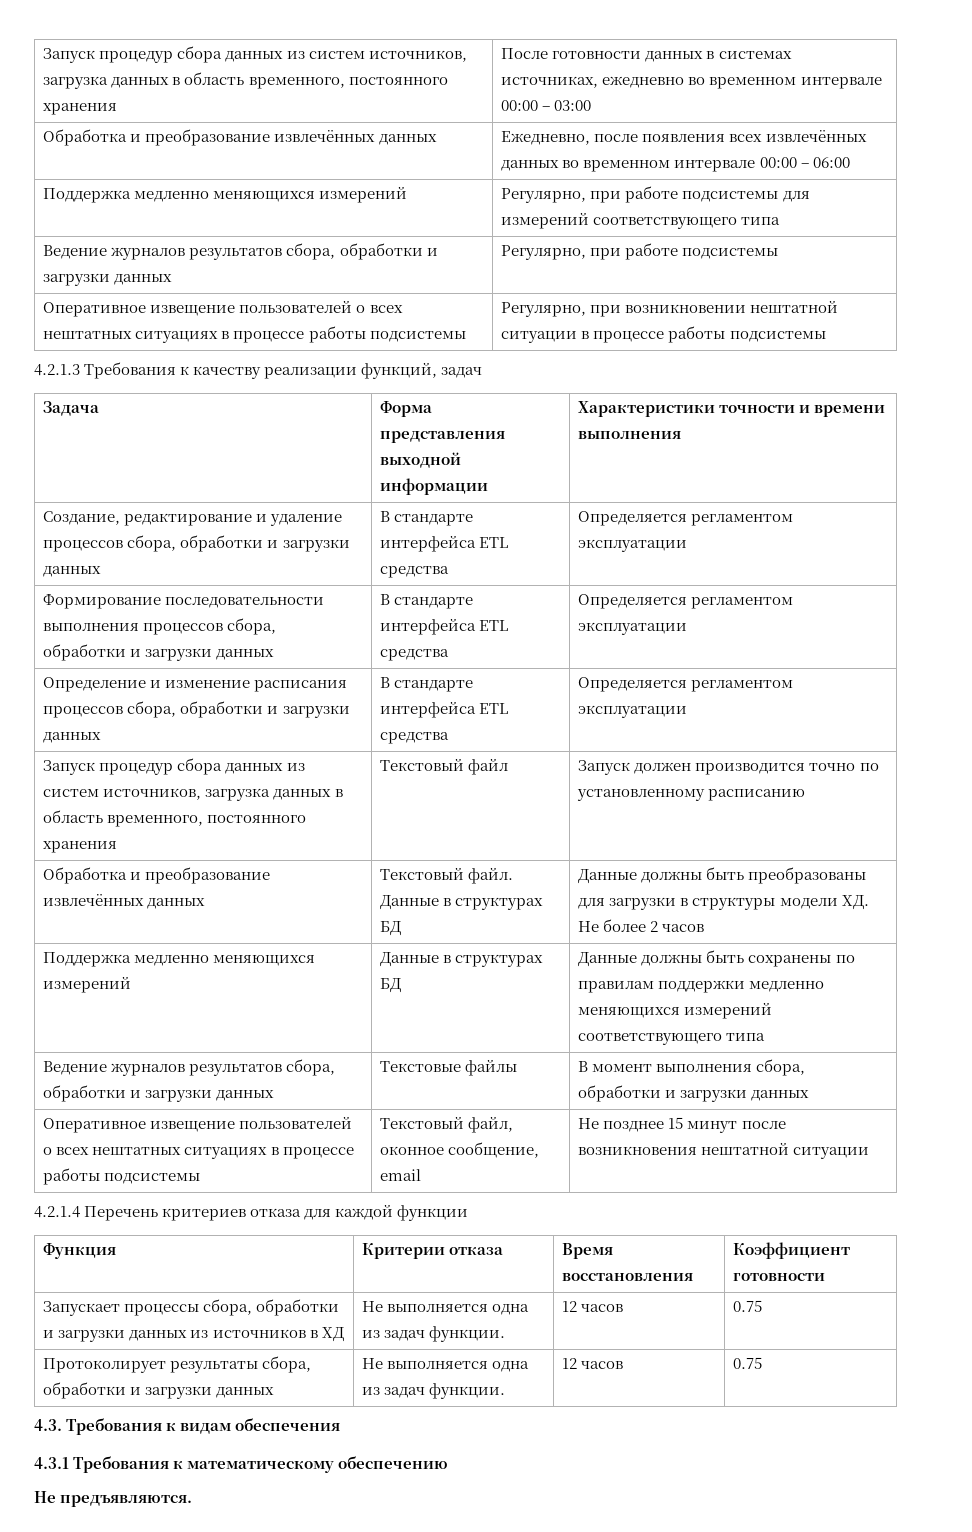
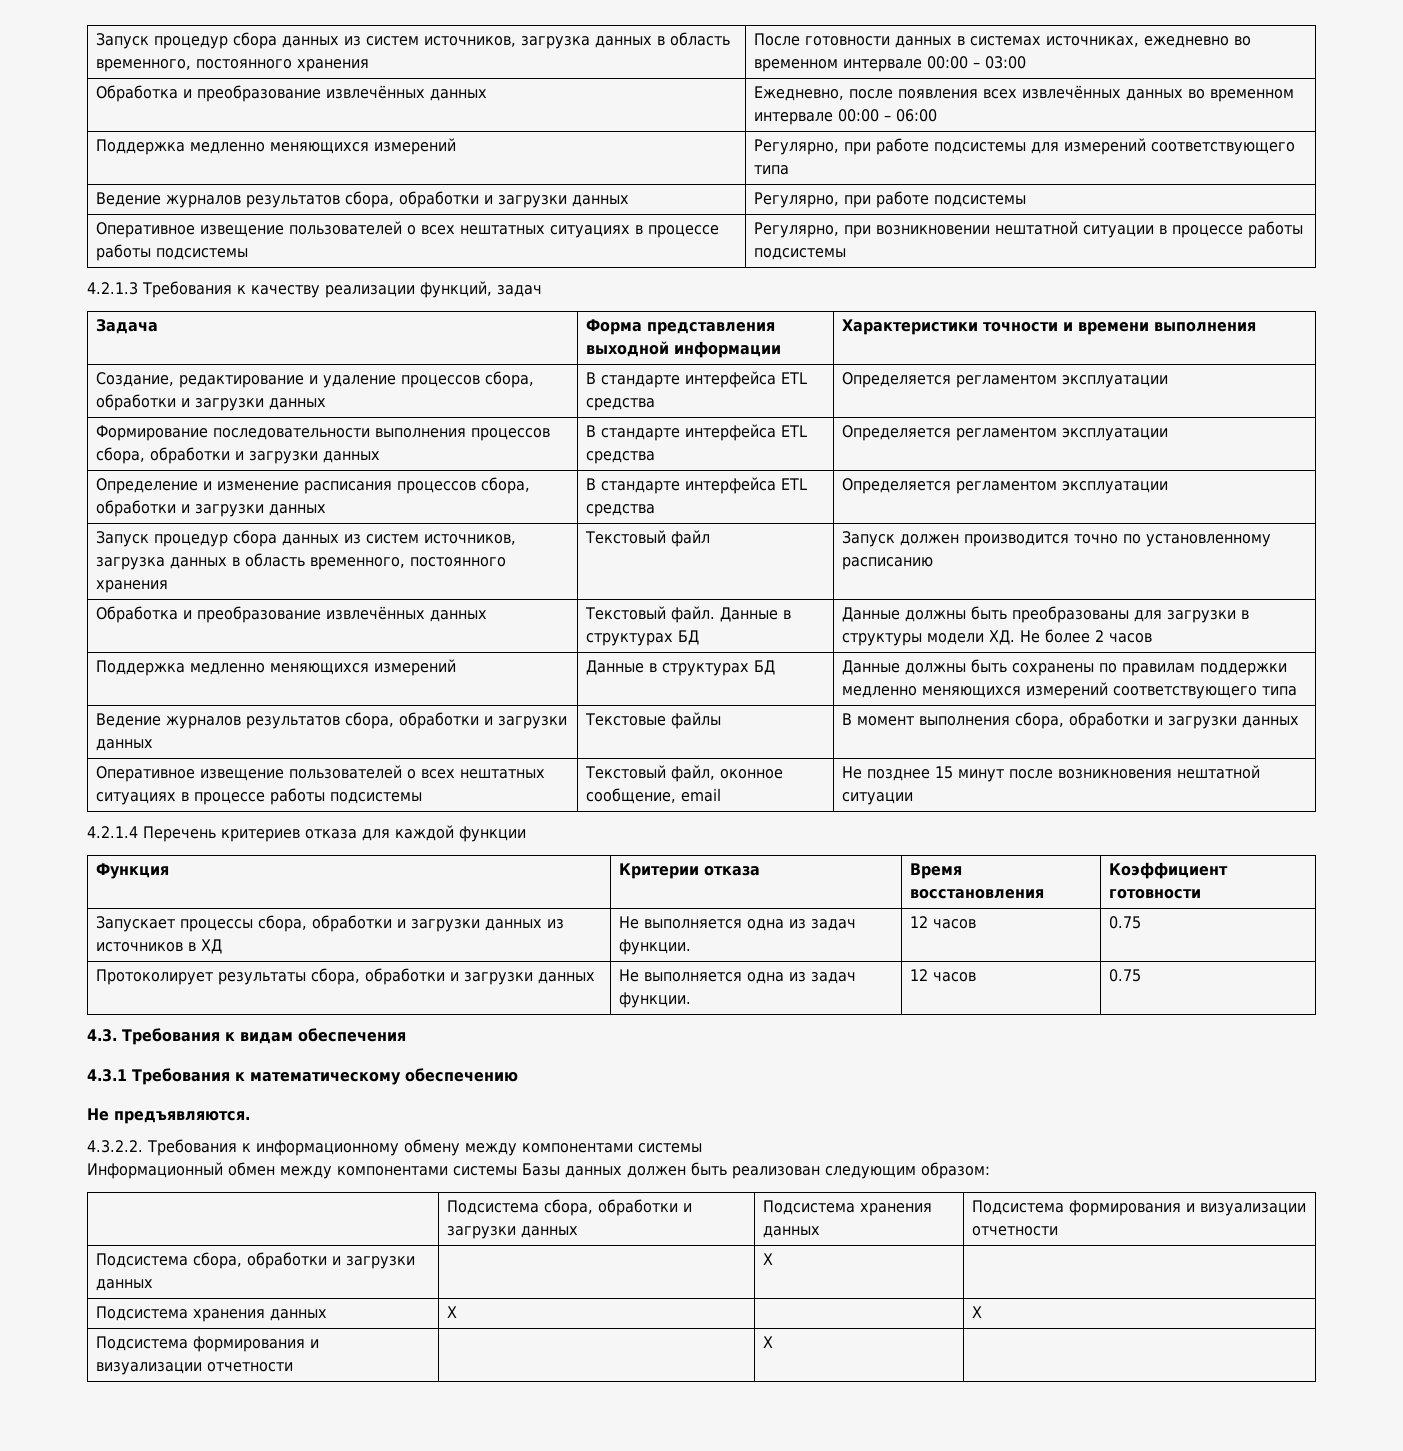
+ 4.3.2.2. Требования к информационному обмену между компонентами системы
+ Информационный обмен между компонентами системы Базы данных должен быть реализован следующим образом:
+ | Подсистема сбора, обработки и загрузки данных | Подсистема хранения данных | Подсистема формирования и визуализации отчетности
+ Подсистема сбора, обработки и загрузки данных | | X |
+ Подсистема хранения данных | X | | X
+ Подсистема формирования и визуализации отчетности | | X |

